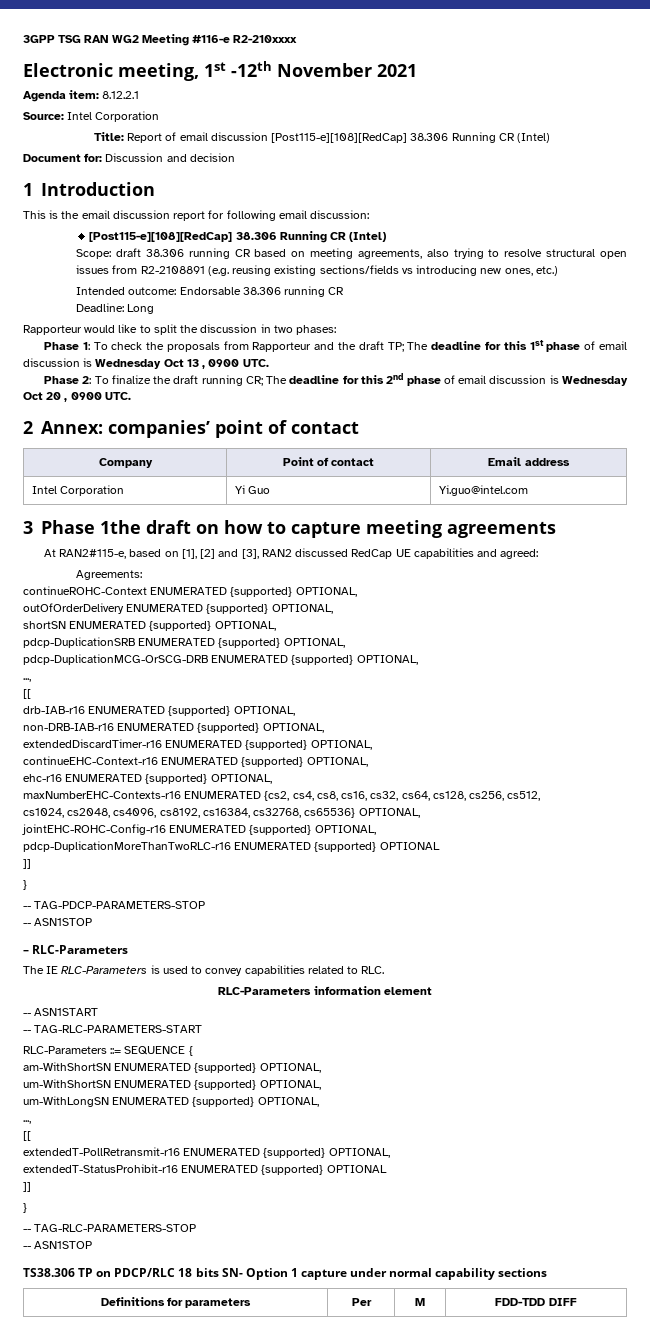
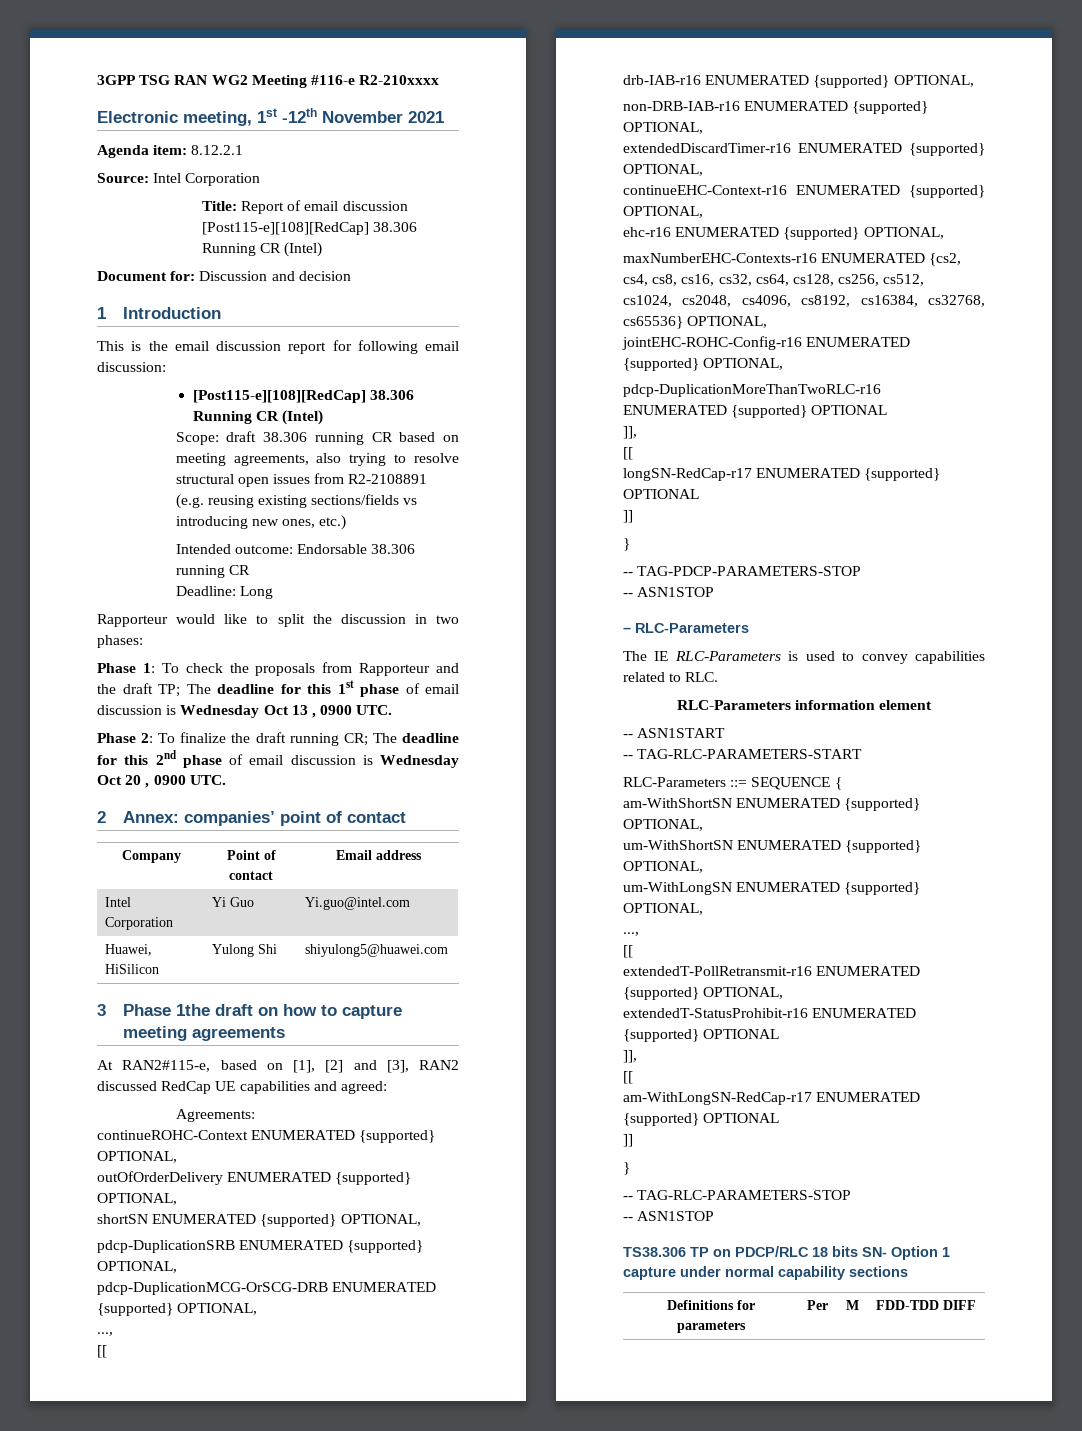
+ Huawei, HiSilicon | Yulong Shi | shiyulong5@huawei.com
  pdcp-DuplicationMoreThanTwoRLC-r16 ENUMERATED {supported} OPTIONAL
+ ]],
+ [[
+ longSN-RedCap-r17 ENUMERATED {supported} OPTIONAL
  extendedT-StatusProhibit-r16 ENUMERATED {supported} OPTIONAL
+ ]],
+ [[
+ am-WithLongSN-RedCap-r17 ENUMERATED {supported} OPTIONAL

